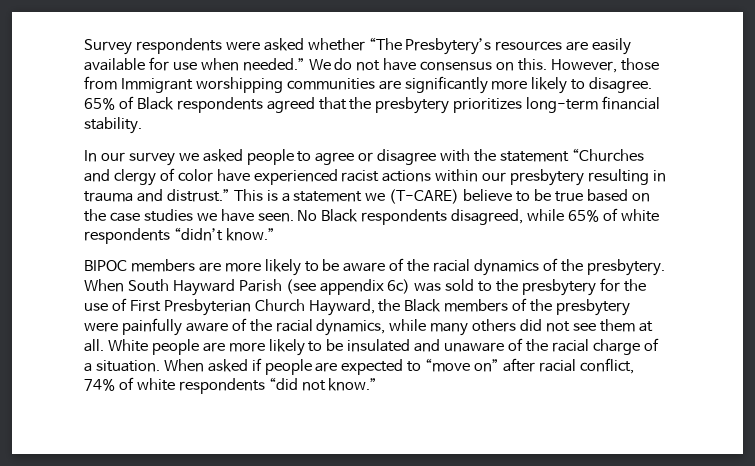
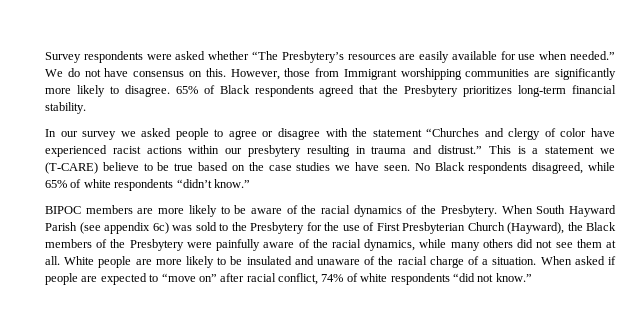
- 65% of Black respondents agreed that the presbytery prioritizes long-term financial stability.
+ 65% of Black respondents agreed that the Presbytery prioritizes long-term financial stability.
- BIPOC members are more likely to be aware of the racial dynamics of the presbytery.
+ BIPOC members are more likely to be aware of the racial dynamics of the Presbytery.
- When South Hayward Parish (see appendix 6c) was sold to the presbytery for the use of First Presbyterian Church Hayward, the Black members of the presbytery were painfully aware of the racial dynamics, while many others did not see them at all.
+ When South Hayward Parish (see appendix 6c) was sold to the Presbytery for the use of First Presbyterian Church (Hayward), the Black members of the Presbytery were painfully aware of the racial dynamics, while many others did not see them at all.

